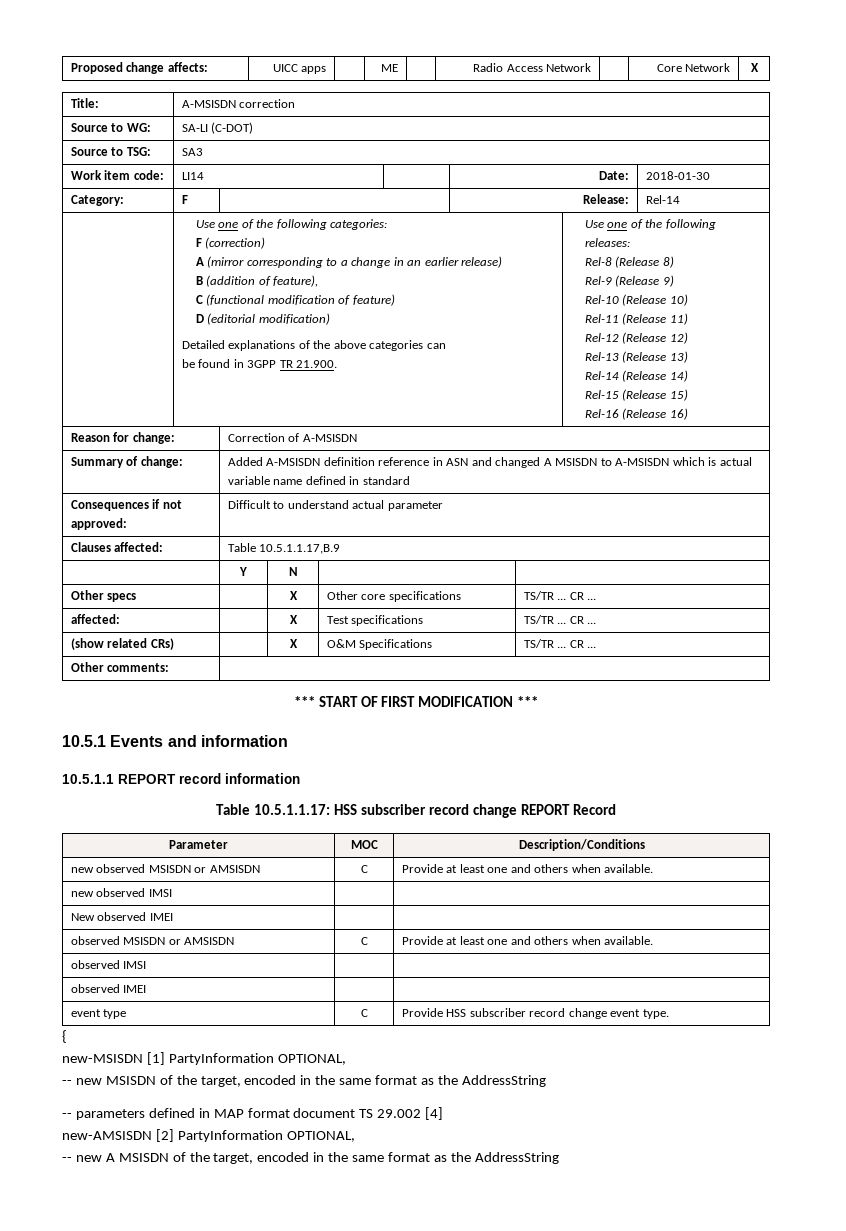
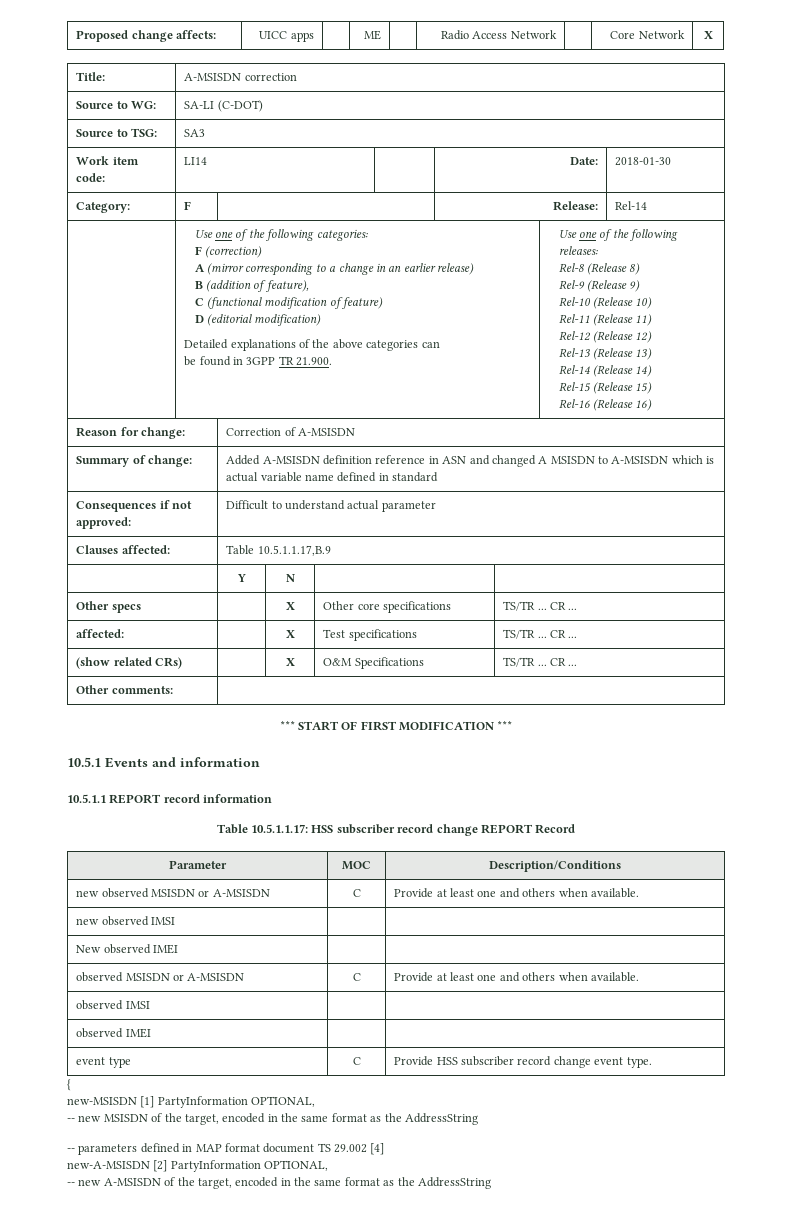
- new observed MSISDN or AMSISDN | C | Provide at least one and others when available.
+ new observed MSISDN or A-MSISDN | C | Provide at least one and others when available.
  New observed IMEI | |
- observed MSISDN or AMSISDN | C | Provide at least one and others when available.
+ observed MSISDN or A-MSISDN | C | Provide at least one and others when available.
- new-AMSISDN [2] PartyInformation OPTIONAL,
+ new-A-MSISDN [2] PartyInformation OPTIONAL,
- -- new A MSISDN of the target, encoded in the same format as the AddressString
+ -- new A-MSISDN of the target, encoded in the same format as the AddressString

